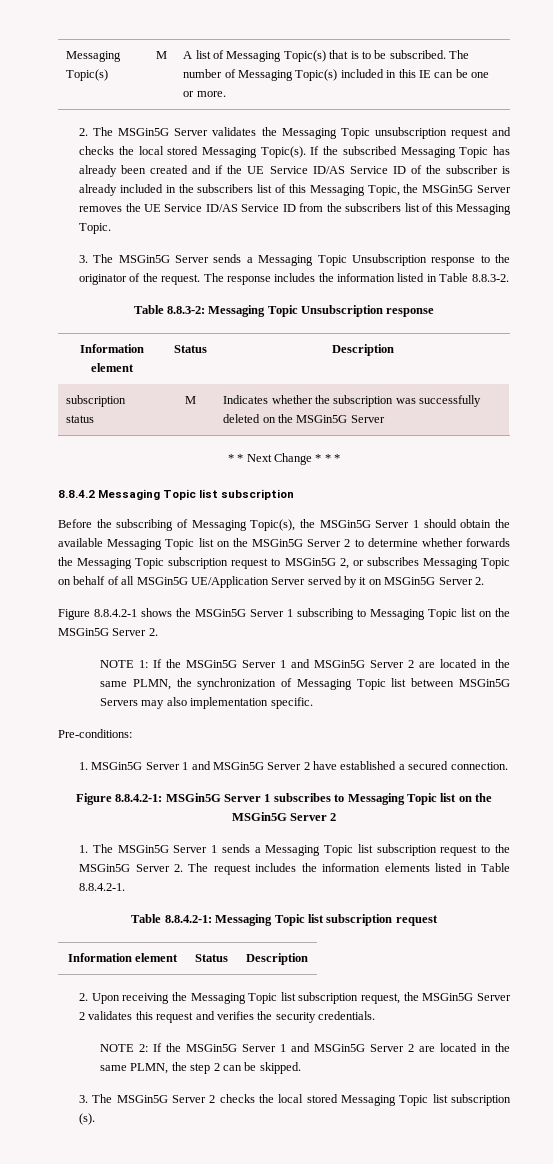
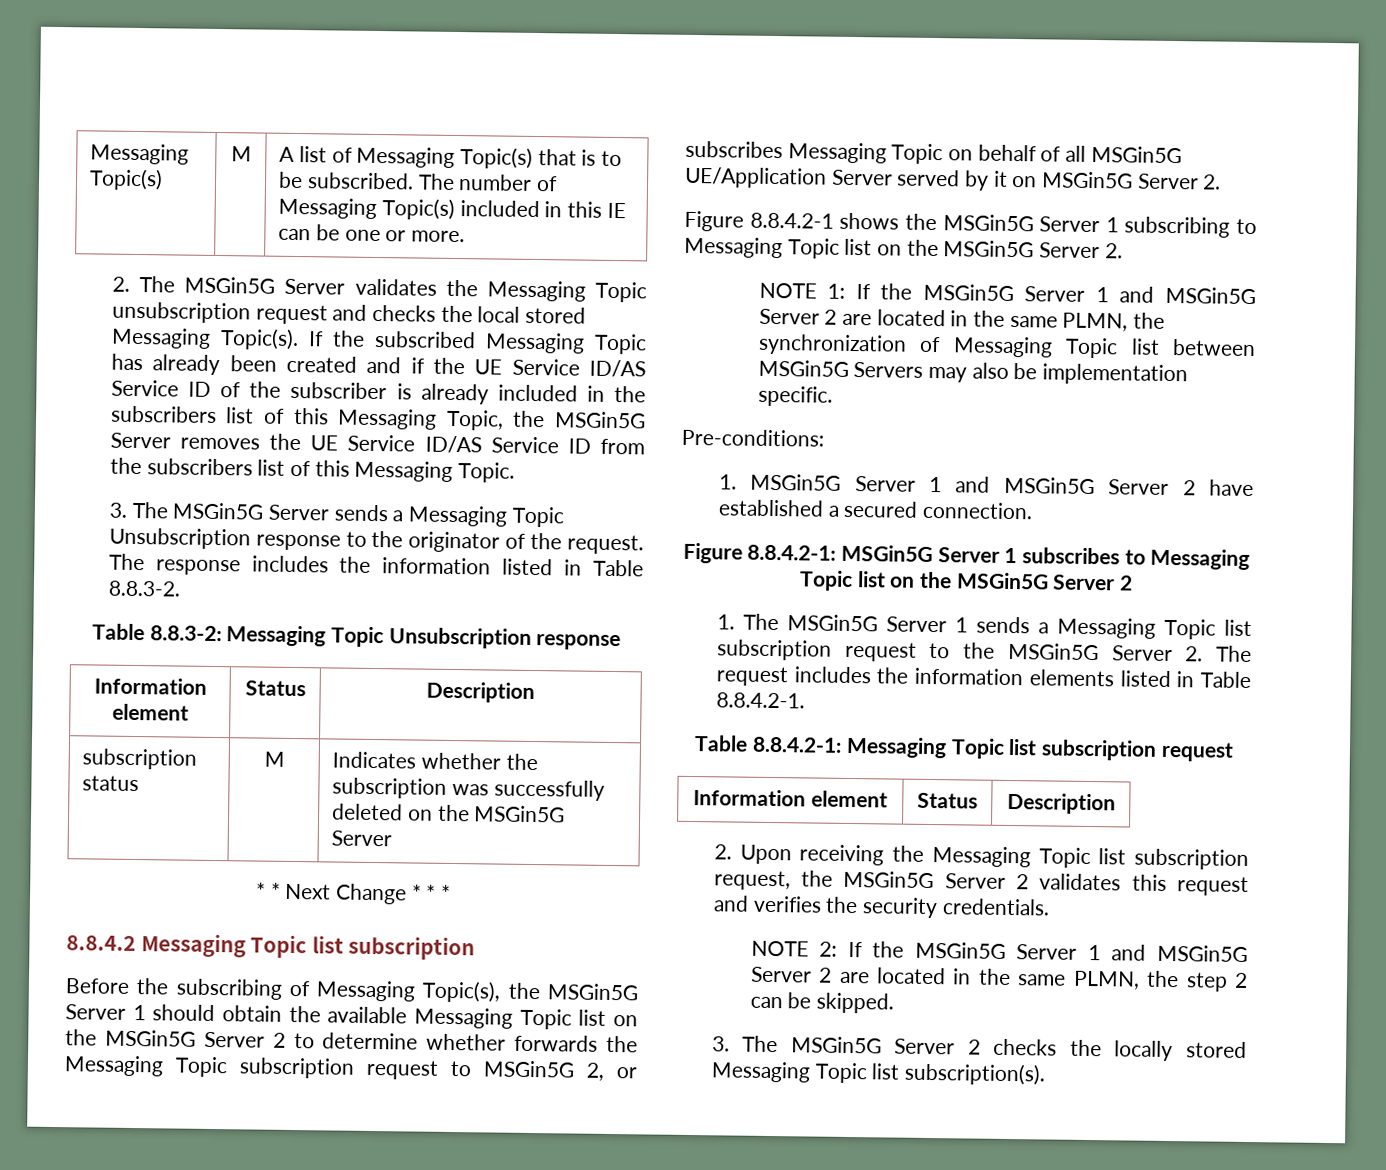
- NOTE 1: If the MSGin5G Server 1 and MSGin5G Server 2 are located in the same PLMN, the synchronization of Messaging Topic list between MSGin5G Servers may also implementation specific.
+ NOTE 1: If the MSGin5G Server 1 and MSGin5G Server 2 are located in the same PLMN, the synchronization of Messaging Topic list between MSGin5G Servers may also be implementation specific.
- 3. The MSGin5G Server 2 checks the local stored Messaging Topic list subscription (s).
+ 3. The MSGin5G Server 2 checks the locally stored Messaging Topic list subscription(s).

